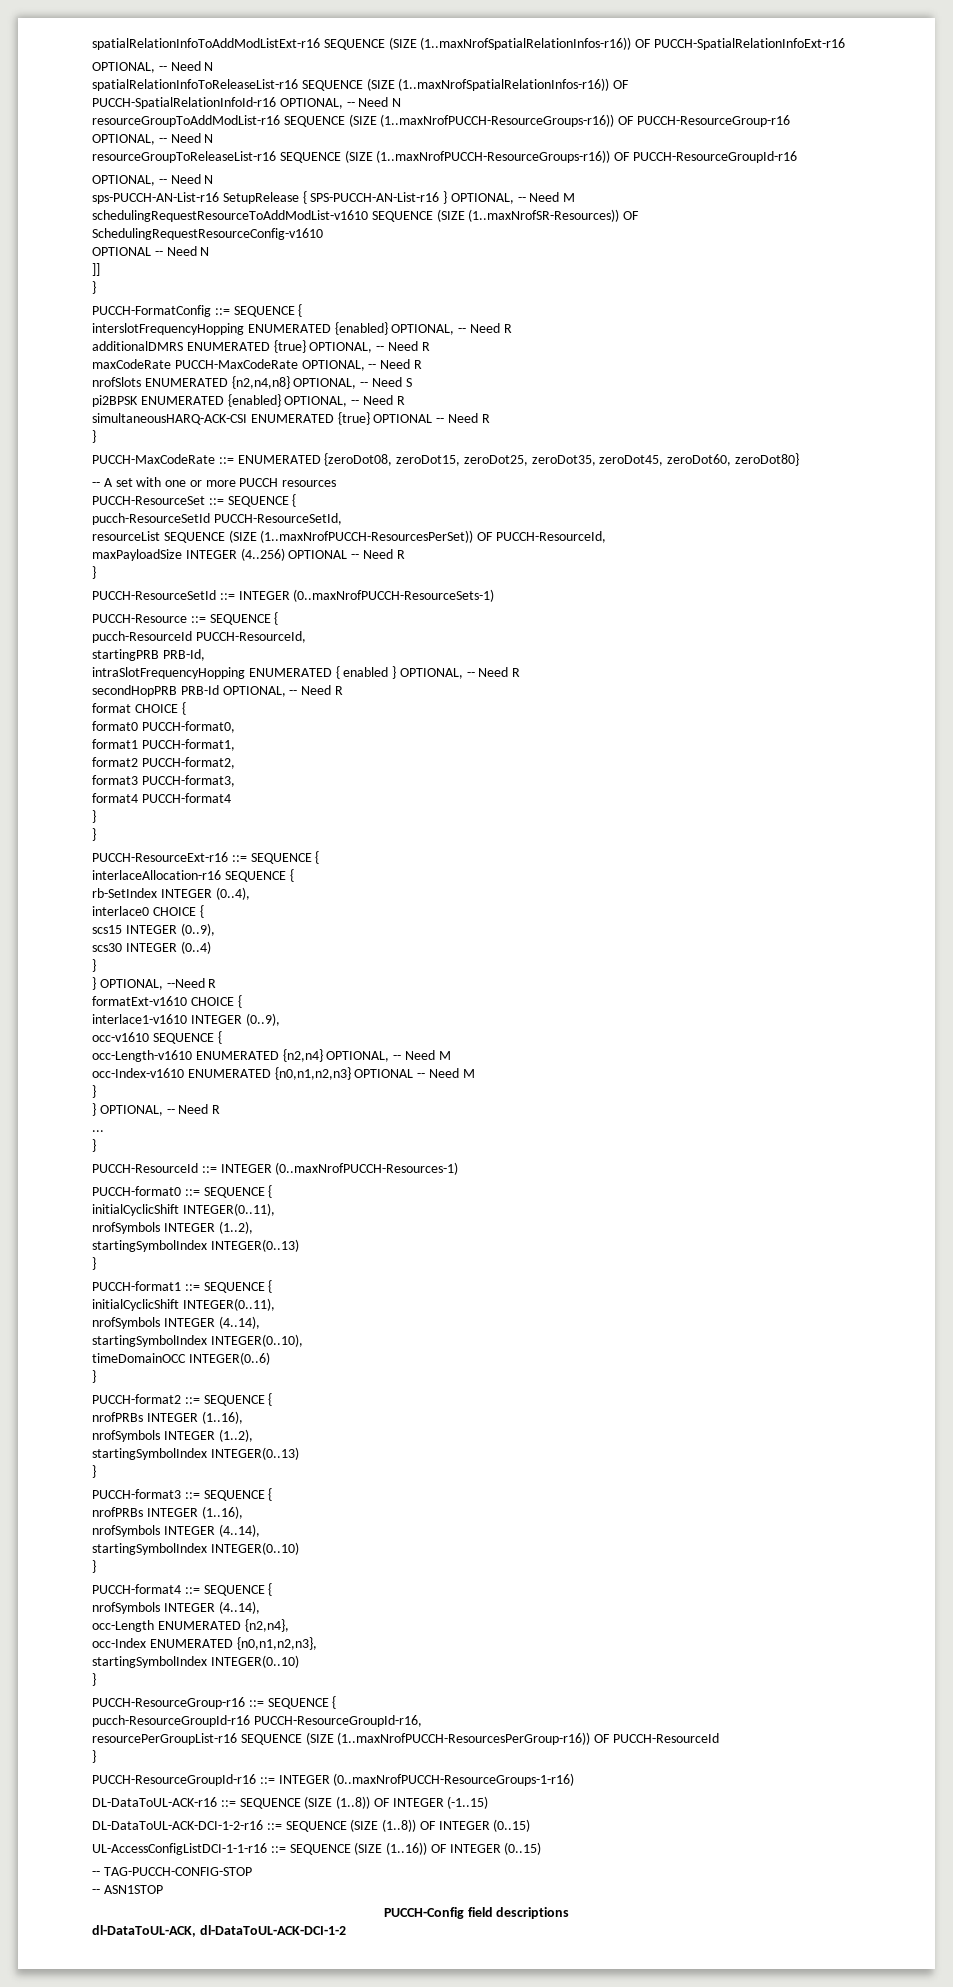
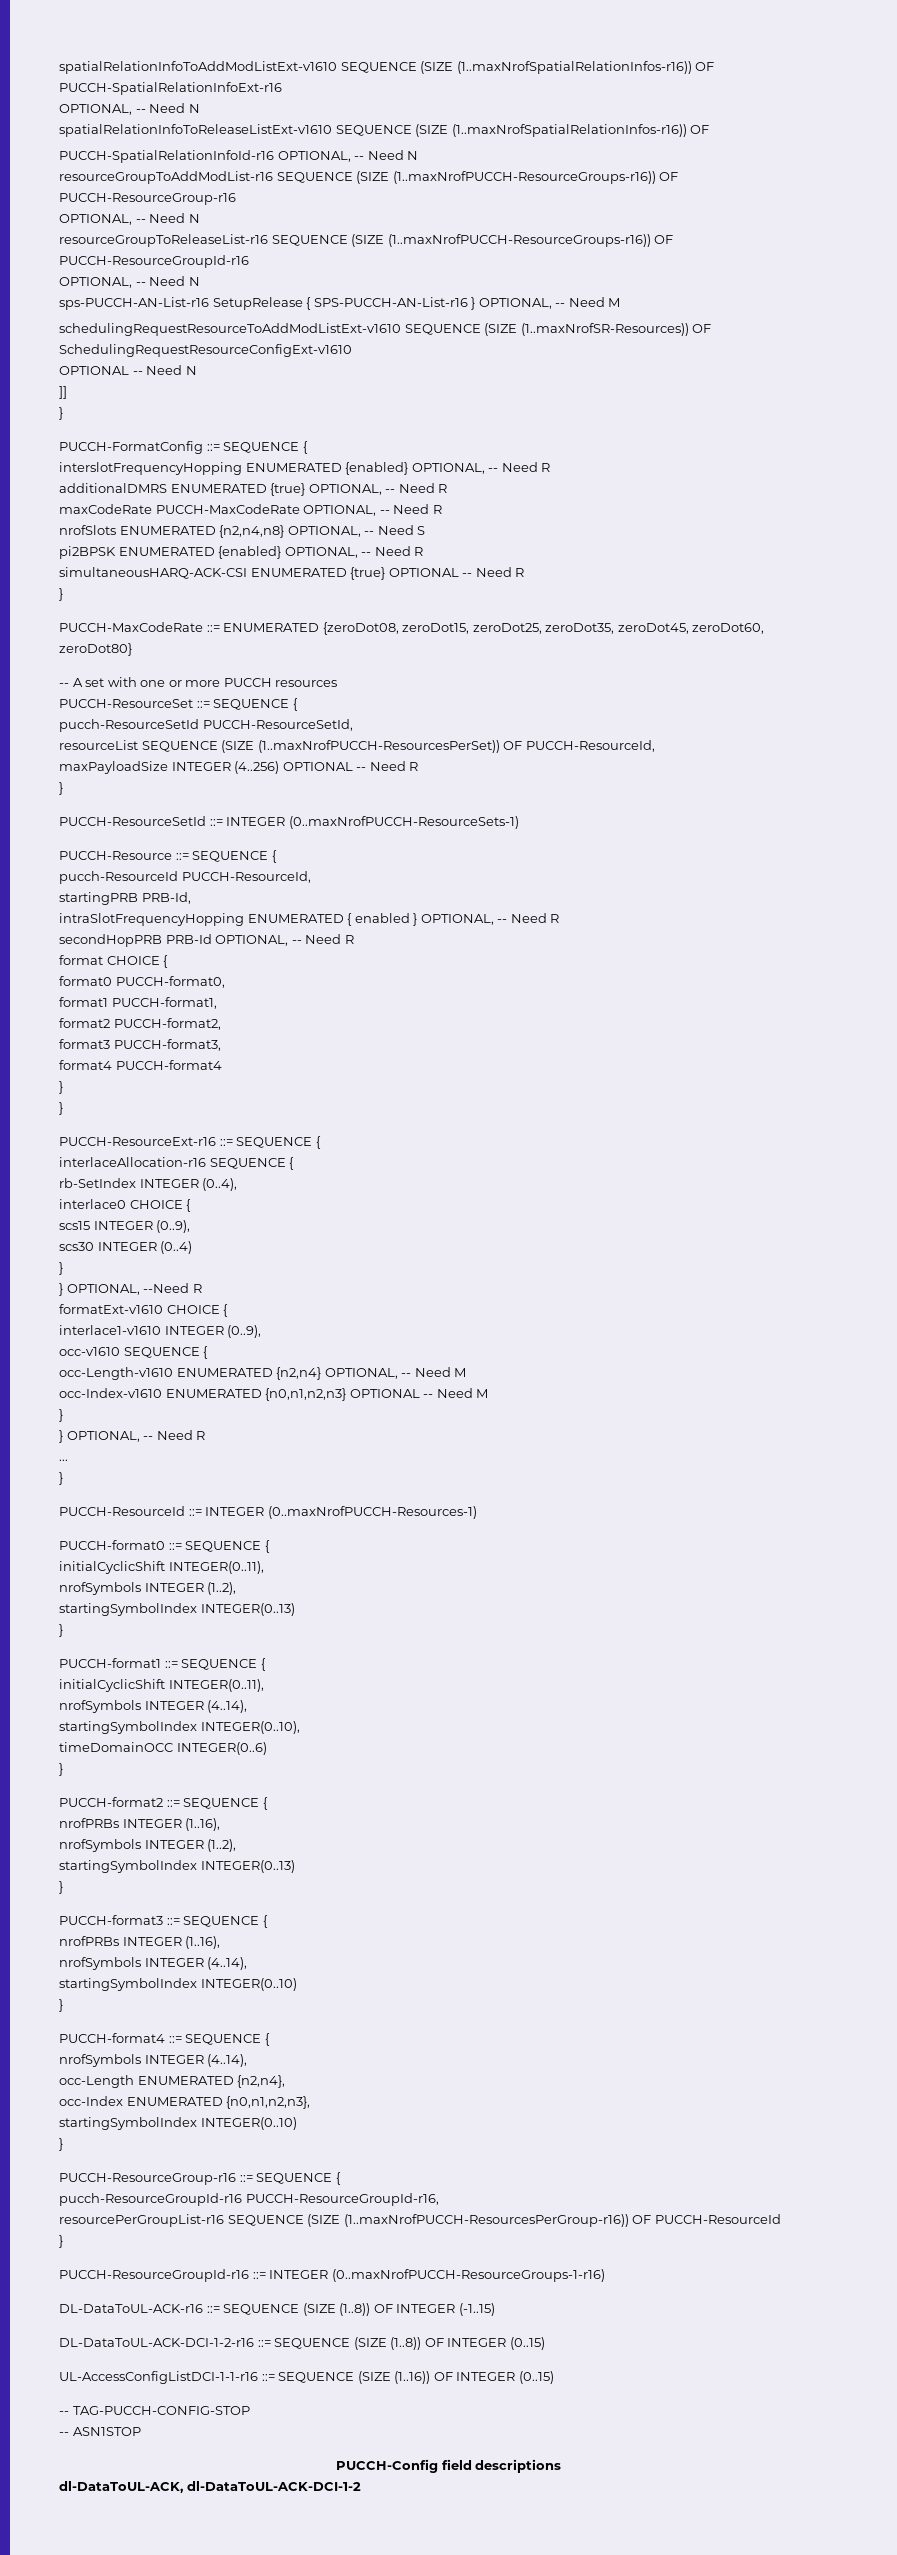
- spatialRelationInfoToAddModListExt-r16 SEQUENCE (SIZE (1..maxNrofSpatialRelationInfos-r16)) OF PUCCH-SpatialRelationInfoExt-r16
+ spatialRelationInfoToAddModListExt-v1610 SEQUENCE (SIZE (1..maxNrofSpatialRelationInfos-r16)) OF PUCCH-SpatialRelationInfoExt-r16
- spatialRelationInfoToReleaseList-r16 SEQUENCE (SIZE (1..maxNrofSpatialRelationInfos-r16)) OF
+ spatialRelationInfoToReleaseListExt-v1610 SEQUENCE (SIZE (1..maxNrofSpatialRelationInfos-r16)) OF
- schedulingRequestResourceToAddModList-v1610 SEQUENCE (SIZE (1..maxNrofSR-Resources)) OF SchedulingRequestResourceConfig-v1610
+ schedulingRequestResourceToAddModListExt-v1610 SEQUENCE (SIZE (1..maxNrofSR-Resources)) OF SchedulingRequestResourceConfigExt-v1610

